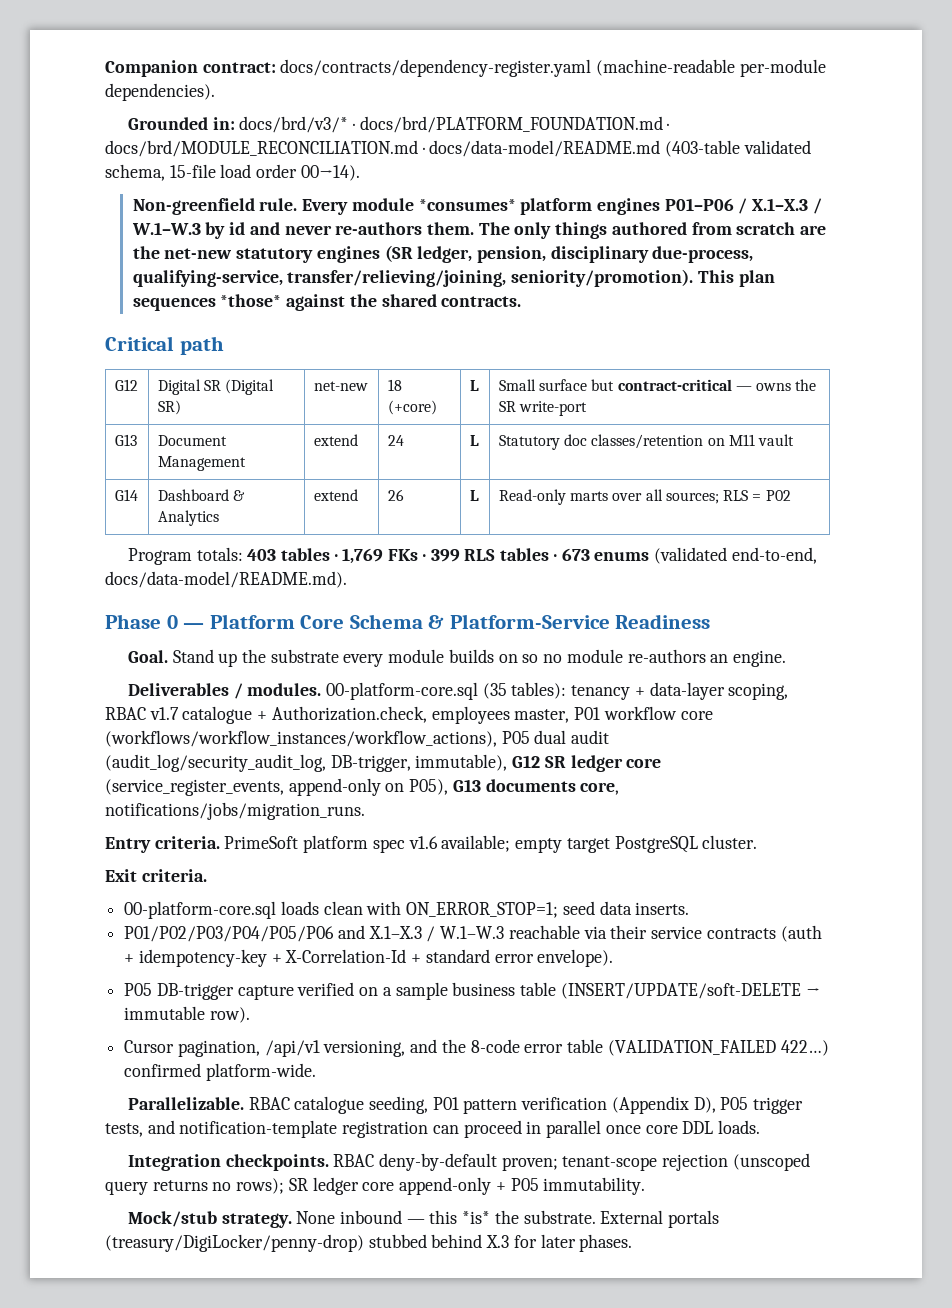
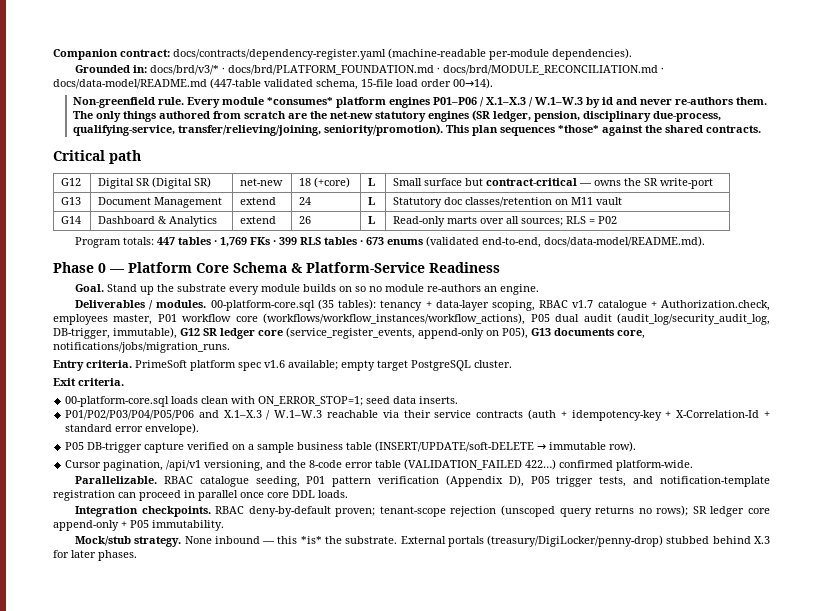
- Grounded in: docs/brd/v3/* · docs/brd/PLATFORM_FOUNDATION.md · docs/brd/MODULE_RECONCILIATION.md · docs/data-model/README.md (403-table validated schema, 15-file load order 00→14).
+ Grounded in: docs/brd/v3/* · docs/brd/PLATFORM_FOUNDATION.md · docs/brd/MODULE_RECONCILIATION.md · docs/data-model/README.md (447-table validated schema, 15-file load order 00→14).
- Program totals: 403 tables · 1,769 FKs · 399 RLS tables · 673 enums (validated end-to-end, docs/data-model/README.md).
+ Program totals: 447 tables · 1,769 FKs · 399 RLS tables · 673 enums (validated end-to-end, docs/data-model/README.md).

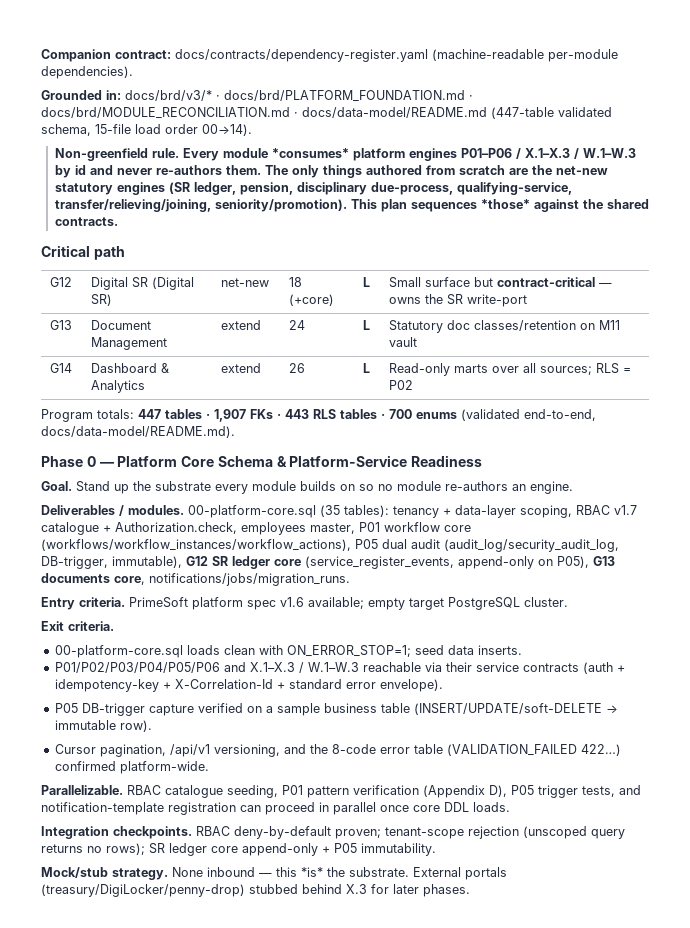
- Program totals: 447 tables · 1,769 FKs · 399 RLS tables · 673 enums (validated end-to-end, docs/data-model/README.md).
+ Program totals: 447 tables · 1,907 FKs · 443 RLS tables · 700 enums (validated end-to-end, docs/data-model/README.md).

